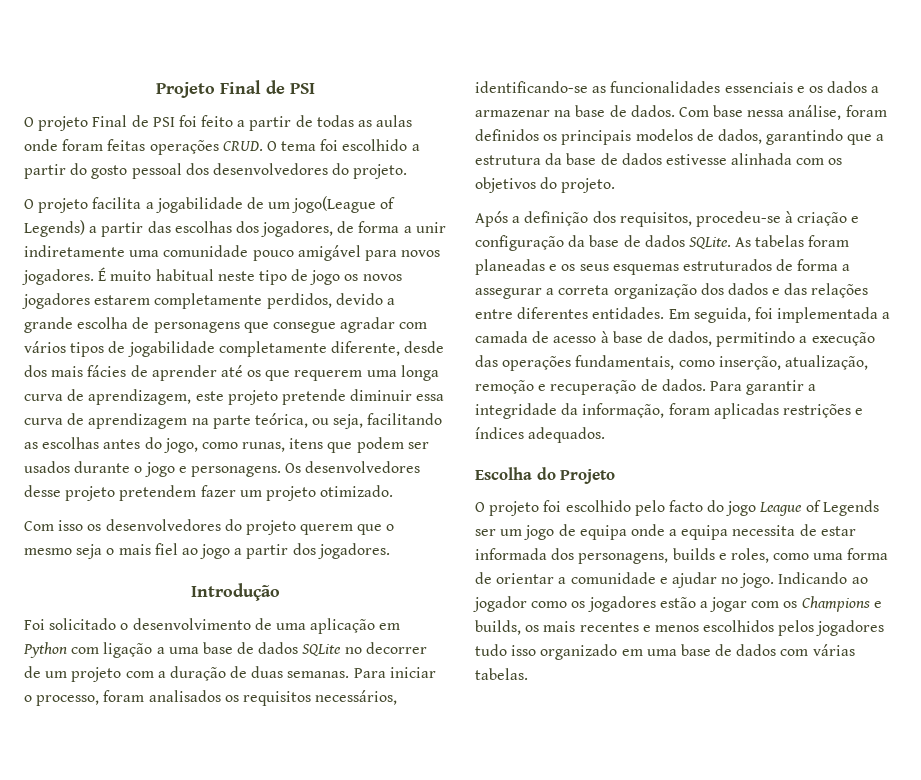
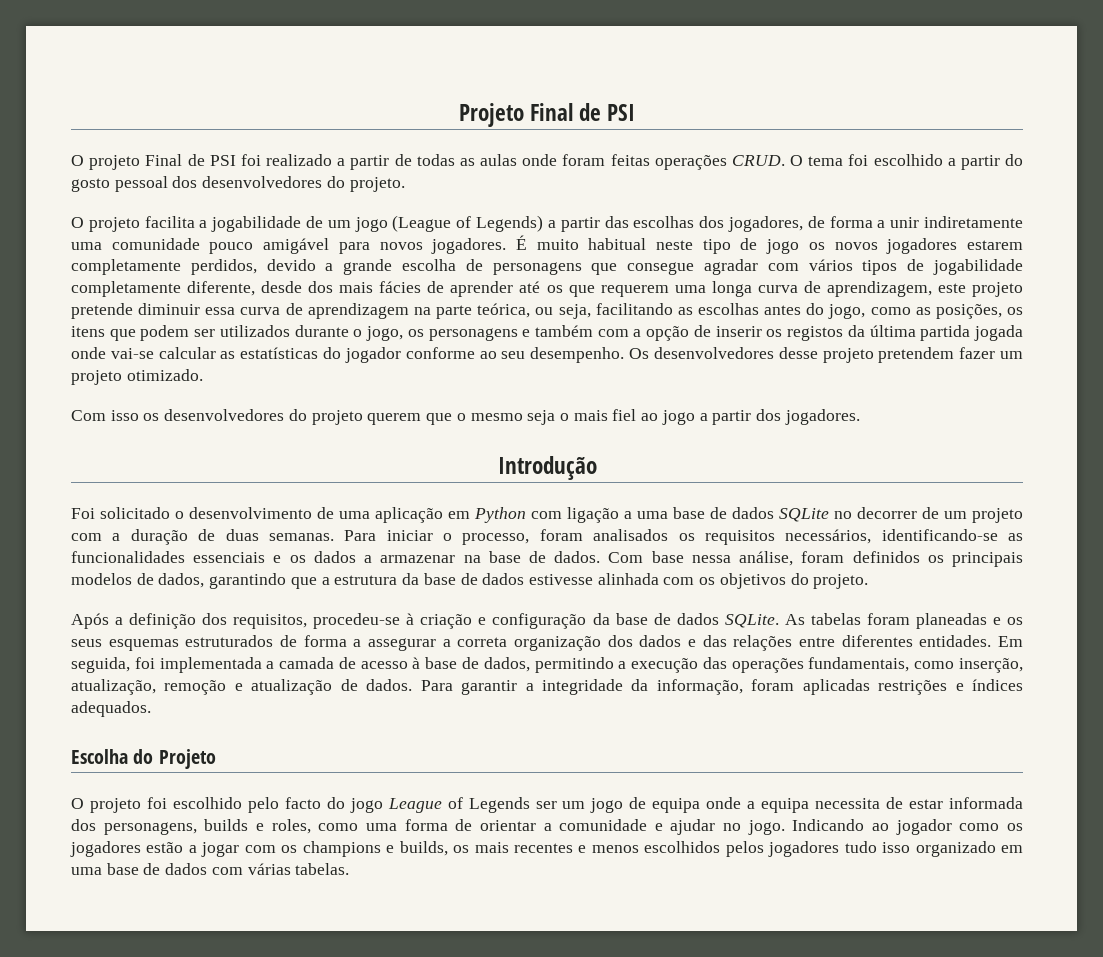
- O projeto Final de PSI foi feito a partir de todas as aulas onde foram feitas operações CRUD.
+ O projeto Final de PSI foi realizado a partir de todas as aulas onde foram feitas operações CRUD.
- O projeto facilita a jogabilidade de um jogo(League of Legends) a partir das escolhas dos jogadores, de forma a unir indiretamente uma comunidade pouco amigável para novos jogadores.
+ O projeto facilita a jogabilidade de um jogo (League of Legends) a partir das escolhas dos jogadores, de forma a unir indiretamente uma comunidade pouco amigável para novos jogadores.
- É muito habitual neste tipo de jogo os novos jogadores estarem completamente perdidos, devido a grande escolha de personagens que consegue agradar com vários tipos de jogabilidade completamente diferente, desde dos mais fácies de aprender até os que requerem uma longa curva de aprendizagem, este projeto pretende diminuir essa curva de aprendizagem na parte teórica, ou seja, facilitando as escolhas antes do jogo, como runas, itens que podem ser usados durante o jogo e personagens.
+ É muito habitual neste tipo de jogo os novos jogadores estarem completamente perdidos, devido a grande escolha de personagens que consegue agradar com vários tipos de jogabilidade completamente diferente, desde dos mais fácies de aprender até os que requerem uma longa curva de aprendizagem, este projeto pretende diminuir essa curva de aprendizagem na parte teórica, ou seja, facilitando as escolhas antes do jogo, como as posições, os itens que podem ser utilizados durante o jogo, os personagens e também com a opção de inserir os registos da última partida jogada onde vai-se calcular as estatísticas do jogador conforme ao seu desempenho.
- Em seguida, foi implementada a camada de acesso à base de dados, permitindo a execução das operações fundamentais, como inserção, atualização, remoção e recuperação de dados.
+ Em seguida, foi implementada a camada de acesso à base de dados, permitindo a execução das operações fundamentais, como inserção, atualização, remoção e atualização de dados.
- Indicando ao jogador como os jogadores estão a jogar com os Champions e builds, os mais recentes e menos escolhidos pelos jogadores tudo isso organizado em uma base de dados com várias tabelas.
+ Indicando ao jogador como os jogadores estão a jogar com os champions e builds, os mais recentes e menos escolhidos pelos jogadores tudo isso organizado em uma base de dados com várias tabelas.

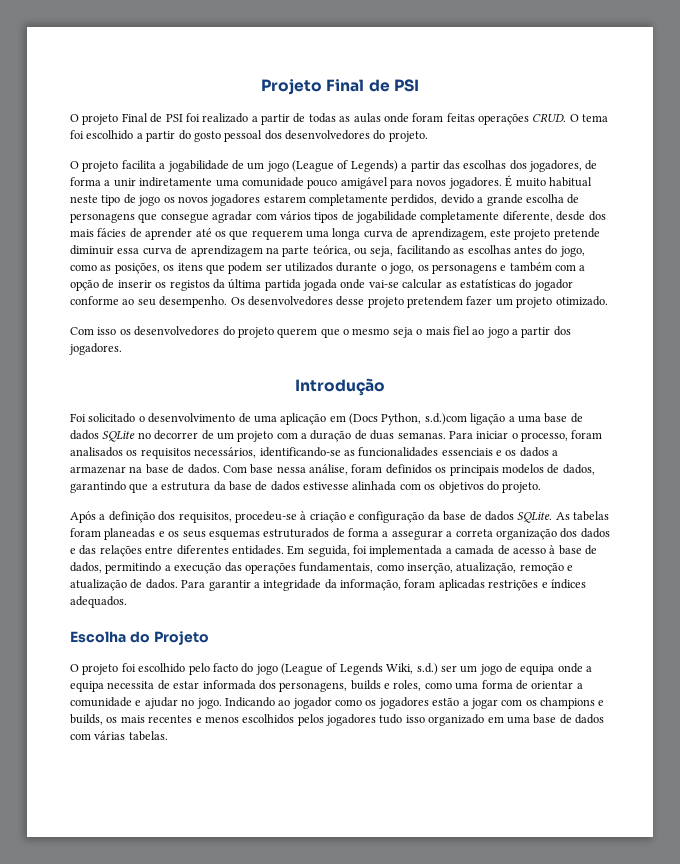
- Foi solicitado o desenvolvimento de uma aplicação em Python com ligação a uma base de dados SQLite no decorrer de um projeto com a duração de duas semanas.
+ Foi solicitado o desenvolvimento de uma aplicação em (Docs Python, s.d.)com ligação a uma base de dados SQLite no decorrer de um projeto com a duração de duas semanas.
- O projeto foi escolhido pelo facto do jogo League of Legends ser um jogo de equipa onde a equipa necessita de estar informada dos personagens, builds e roles, como uma forma de orientar a comunidade e ajudar no jogo.
+ O projeto foi escolhido pelo facto do jogo (League of Legends Wiki, s.d.) ser um jogo de equipa onde a equipa necessita de estar informada dos personagens, builds e roles, como uma forma de orientar a comunidade e ajudar no jogo.

